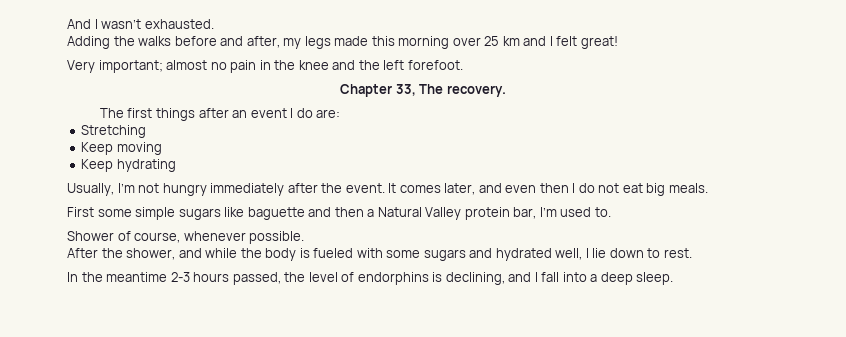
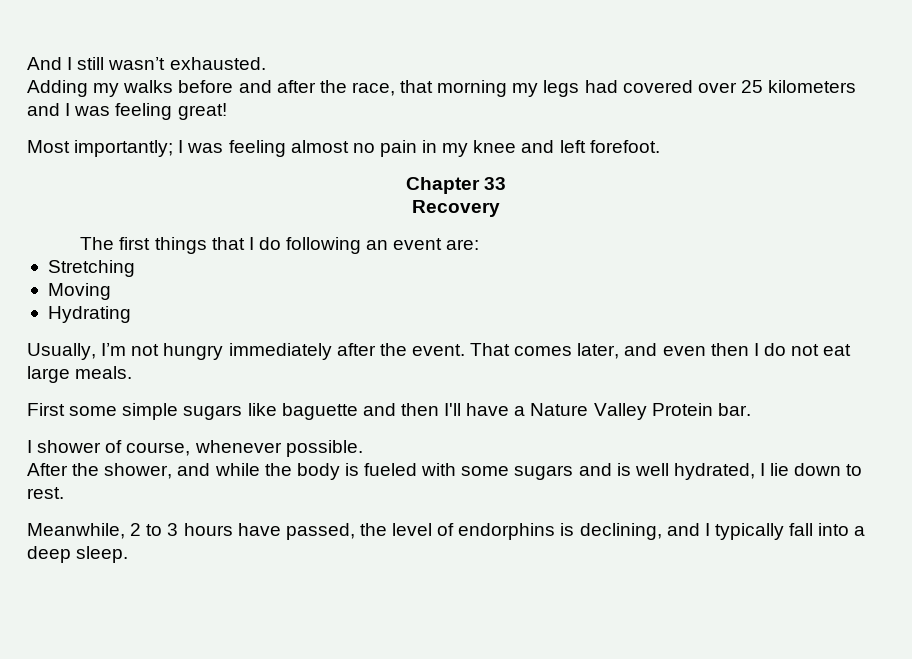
- And I wasn’t exhausted.
+ And I still wasn’t exhausted.
- Adding the walks before and after, my legs made this morning over 25 km and I felt great!
+ Adding my walks before and after the race, that morning my legs had covered over 25 kilometers and I was feeling great!
- Very important; almost no pain in the knee and the left forefoot.
+ Most importantly; I was feeling almost no pain in my knee and left forefoot.
- Chapter 33, The recovery.
+ Chapter 33
+ Recovery
- The first things after an event I do are:
+ The first things that I do following an event are:
  Stretching
- Keep moving
- Keep hydrating
+ Moving
+ Hydrating
- It comes later, and even then I do not eat big meals.
+ That comes later, and even then I do not eat large meals.
- First some simple sugars like baguette and then a Natural Valley protein bar, I’m used to.
- Shower of course, whenever possible.
+ First some simple sugars like baguette and then I'll have a Nature Valley Protein bar.
+ I shower of course, whenever possible.
- After the shower, and while the body is fueled with some sugars and hydrated well, I lie down to rest.
+ After the shower, and while the body is fueled with some sugars and is well hydrated, I lie down to rest.
- In the meantime 2-3 hours passed, the level of endorphins is declining, and I fall into a deep sleep.
+ Meanwhile, 2 to 3 hours have passed, the level of endorphins is declining, and I typically fall into a deep sleep.

